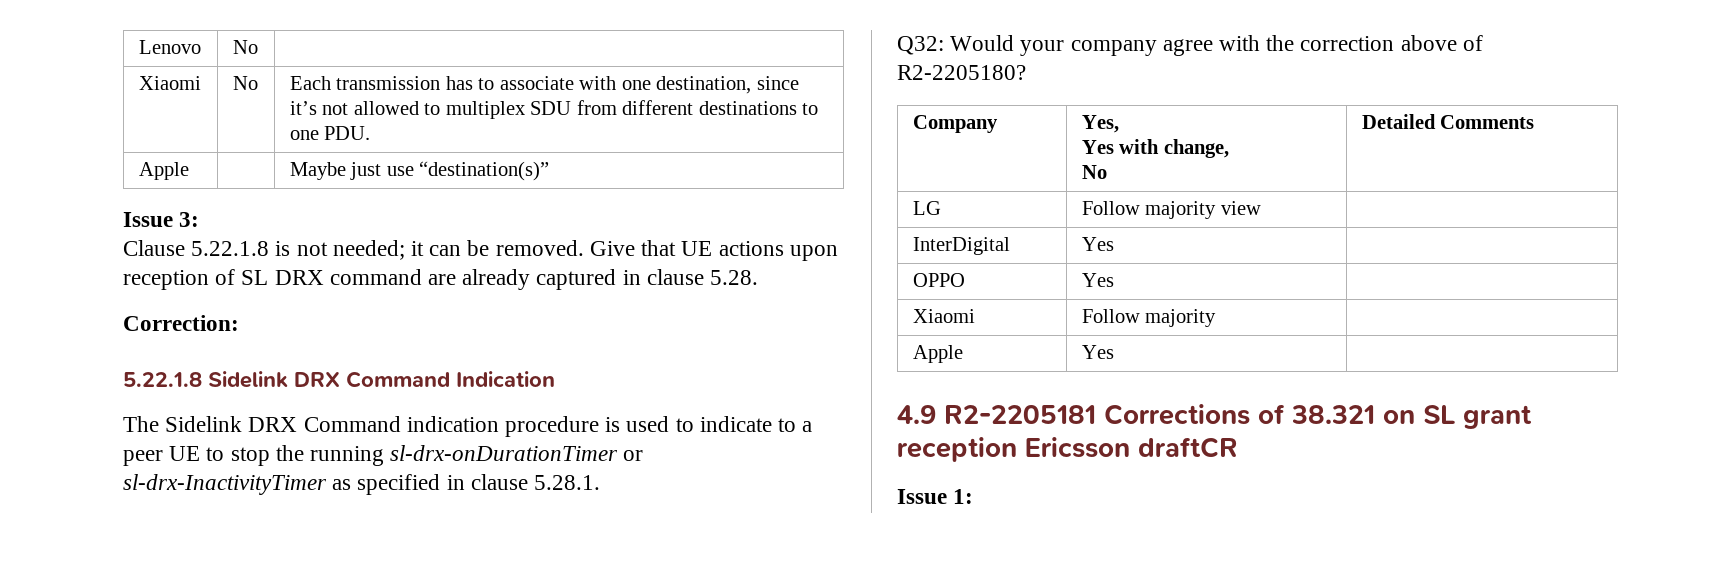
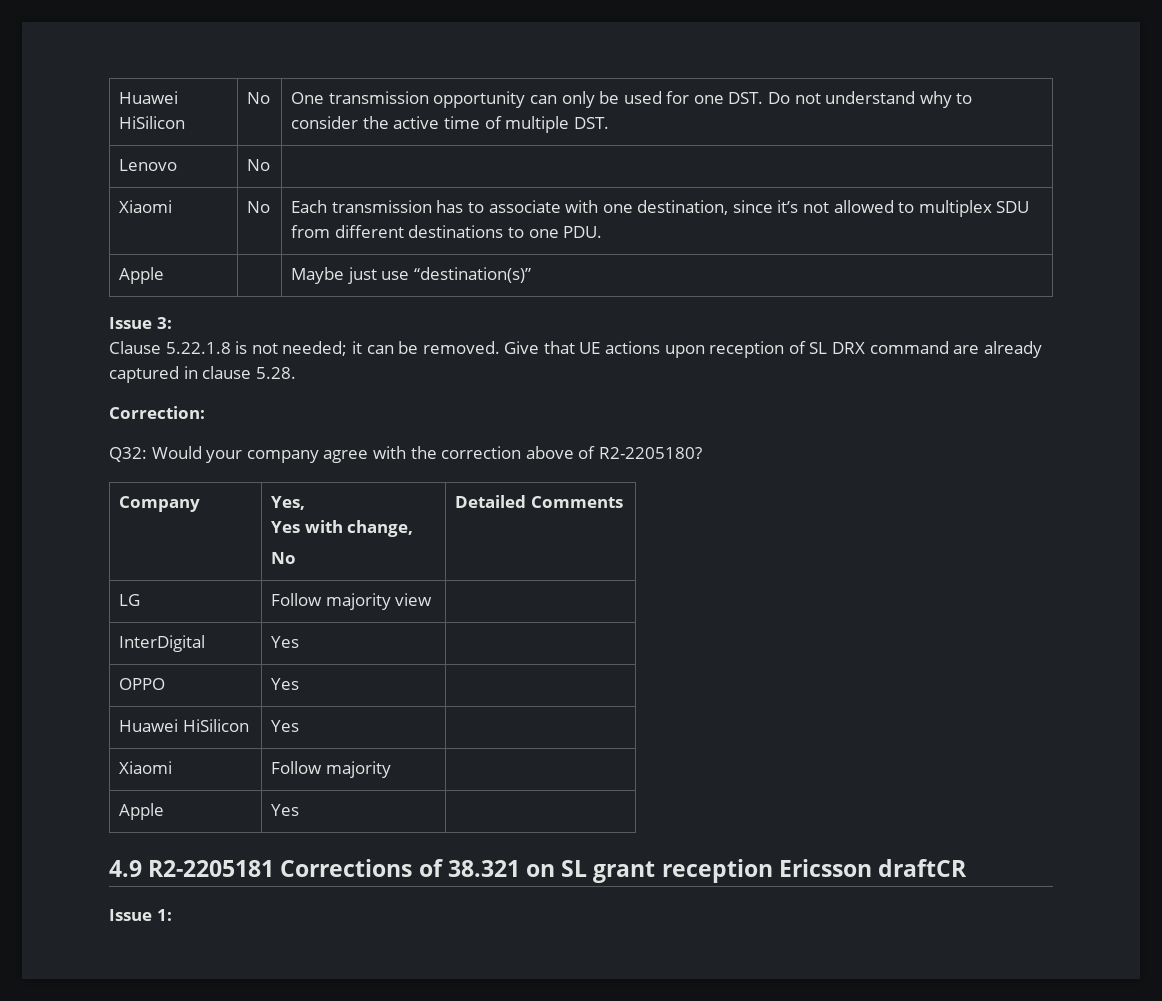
+ Huawei HiSilicon | No | One transmission opportunity can only be used for one DST. Do not understand why to consider the active time of multiple DST.
- 5.22.1.8 Sidelink DRX Command Indication
- The Sidelink DRX Command indication procedure is used to indicate to a peer UE to stop the running sl-drx-onDurationTimer or sl-drx-InactivityTimer as specified in clause 5.28.1.
+ Huawei HiSilicon | Yes |

